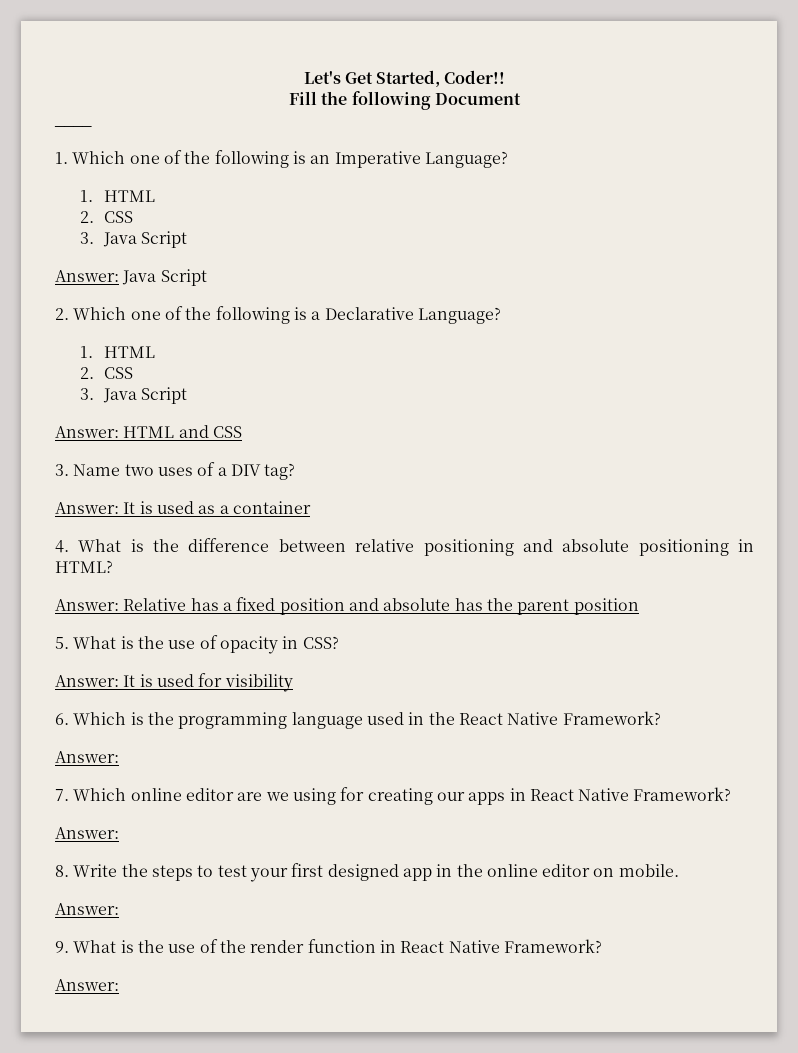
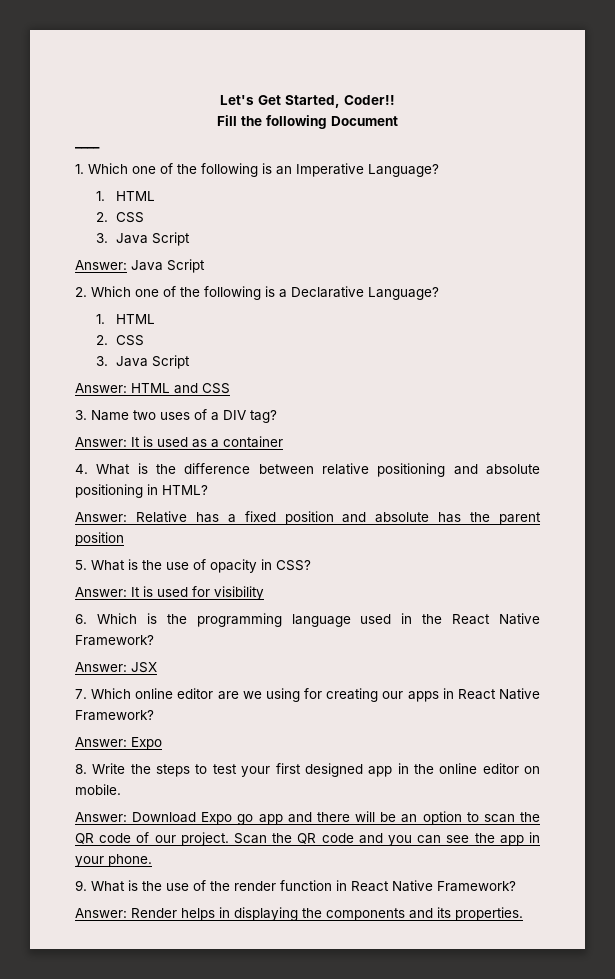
  6. Which is the programming language used in the React Native Framework?
- Answer:
+ Answer: JSX
  7. Which online editor are we using for creating our apps in React Native Framework?
- Answer:
+ Answer: Expo
  8. Write the steps to test your first designed app in the online editor on mobile.
- Answer:
+ Answer: Download Expo go app and there will be an option to scan the QR code of our project. Scan the QR code and you can see the app in your phone.
  9. What is the use of the render function in React Native Framework?
- Answer:
+ Answer: Render helps in displaying the components and its properties.

